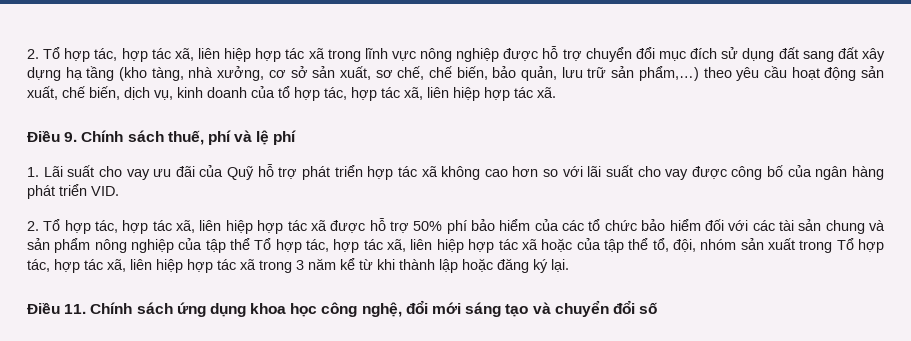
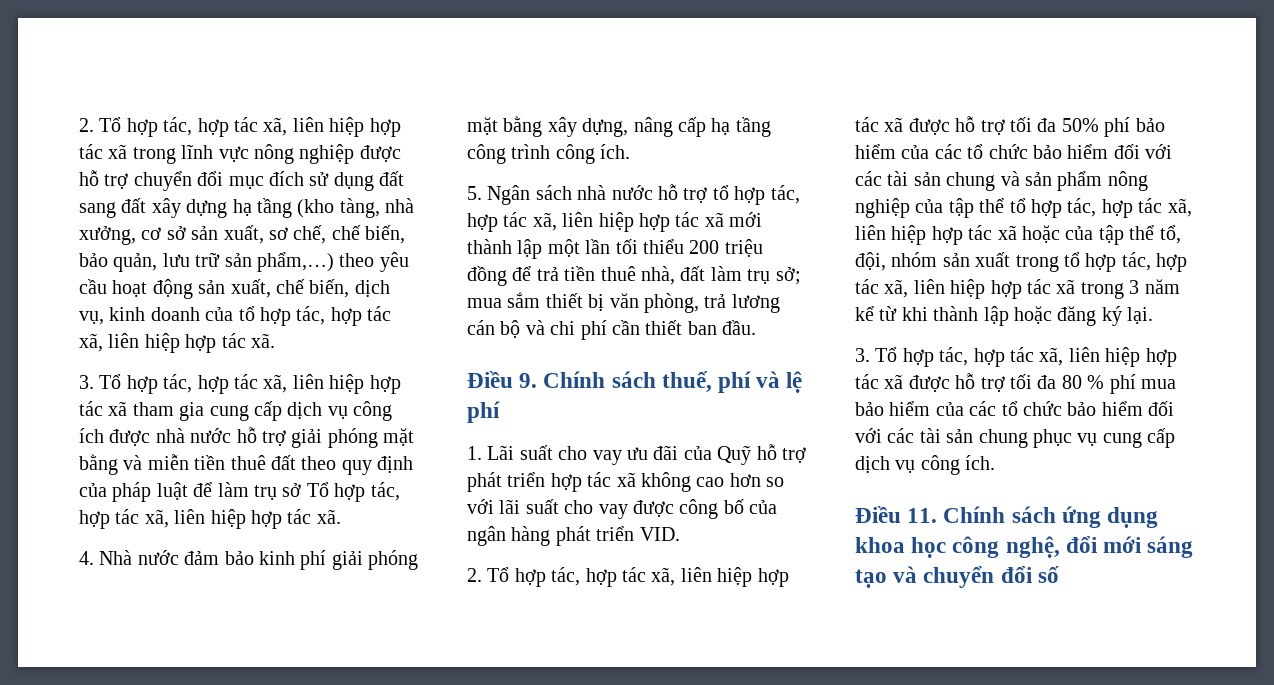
+ 3. Tổ hợp tác, hợp tác xã, liên hiệp hợp tác xã tham gia cung cấp dịch vụ công ích được nhà nước hỗ trợ giải phóng mặt bằng và miễn tiền thuê đất theo quy định của pháp luật để làm trụ sở Tổ hợp tác, hợp tác xã, liên hiệp hợp tác xã.
+ 4. Nhà nước đảm bảo kinh phí giải phóng mặt bằng xây dựng, nâng cấp hạ tầng công trình công ích.
+ 5. Ngân sách nhà nước hỗ trợ tổ hợp tác, hợp tác xã, liên hiệp hợp tác xã mới thành lập một lần tối thiểu 200 triệu đồng để trả tiền thuê nhà, đất làm trụ sở; mua sắm thiết bị văn phòng, trả lương cán bộ và chi phí cần thiết ban đầu.
- 2. Tổ hợp tác, hợp tác xã, liên hiệp hợp tác xã được hỗ trợ 50% phí bảo hiểm của các tổ chức bảo hiểm đối với các tài sản chung và sản phẩm nông nghiệp của tập thể Tổ hợp tác, hợp tác xã, liên hiệp hợp tác xã hoặc của tập thể tổ, đội, nhóm sản xuất trong Tổ hợp tác, hợp tác xã, liên hiệp hợp tác xã trong 3 năm kể từ khi thành lập hoặc đăng ký lại.
+ 2. Tổ hợp tác, hợp tác xã, liên hiệp hợp tác xã được hỗ trợ tối đa 50% phí bảo hiểm của các tổ chức bảo hiểm đối với các tài sản chung và sản phẩm nông nghiệp của tập thể tổ hợp tác, hợp tác xã, liên hiệp hợp tác xã hoặc của tập thể tổ, đội, nhóm sản xuất trong tổ hợp tác, hợp tác xã, liên hiệp hợp tác xã trong 3 năm kể từ khi thành lập hoặc đăng ký lại.
+ 3. Tổ hợp tác, hợp tác xã, liên hiệp hợp tác xã được hỗ trợ tối đa 80 % phí mua bảo hiểm của các tổ chức bảo hiểm đối với các tài sản chung phục vụ cung cấp dịch vụ công ích.

